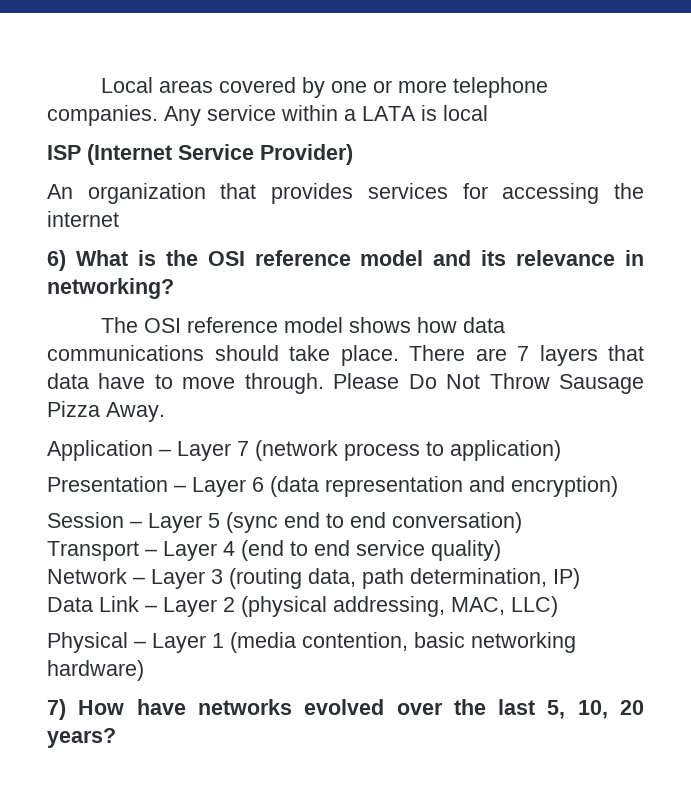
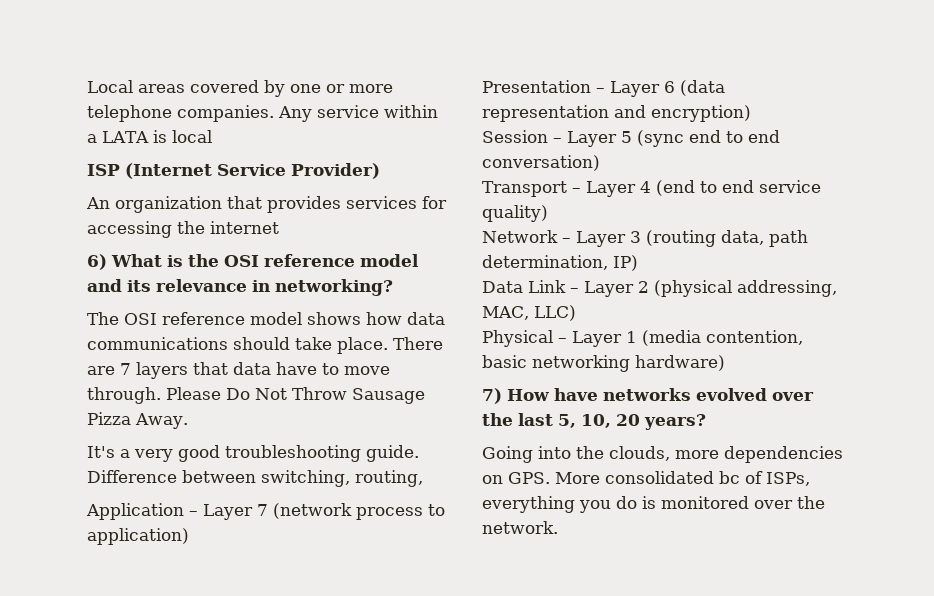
+ It's a very good troubleshooting guide. Difference between switching, routing,
+ Going into the clouds, more dependencies on GPS. More consolidated bc of ISPs, everything you do is monitored over the network.

